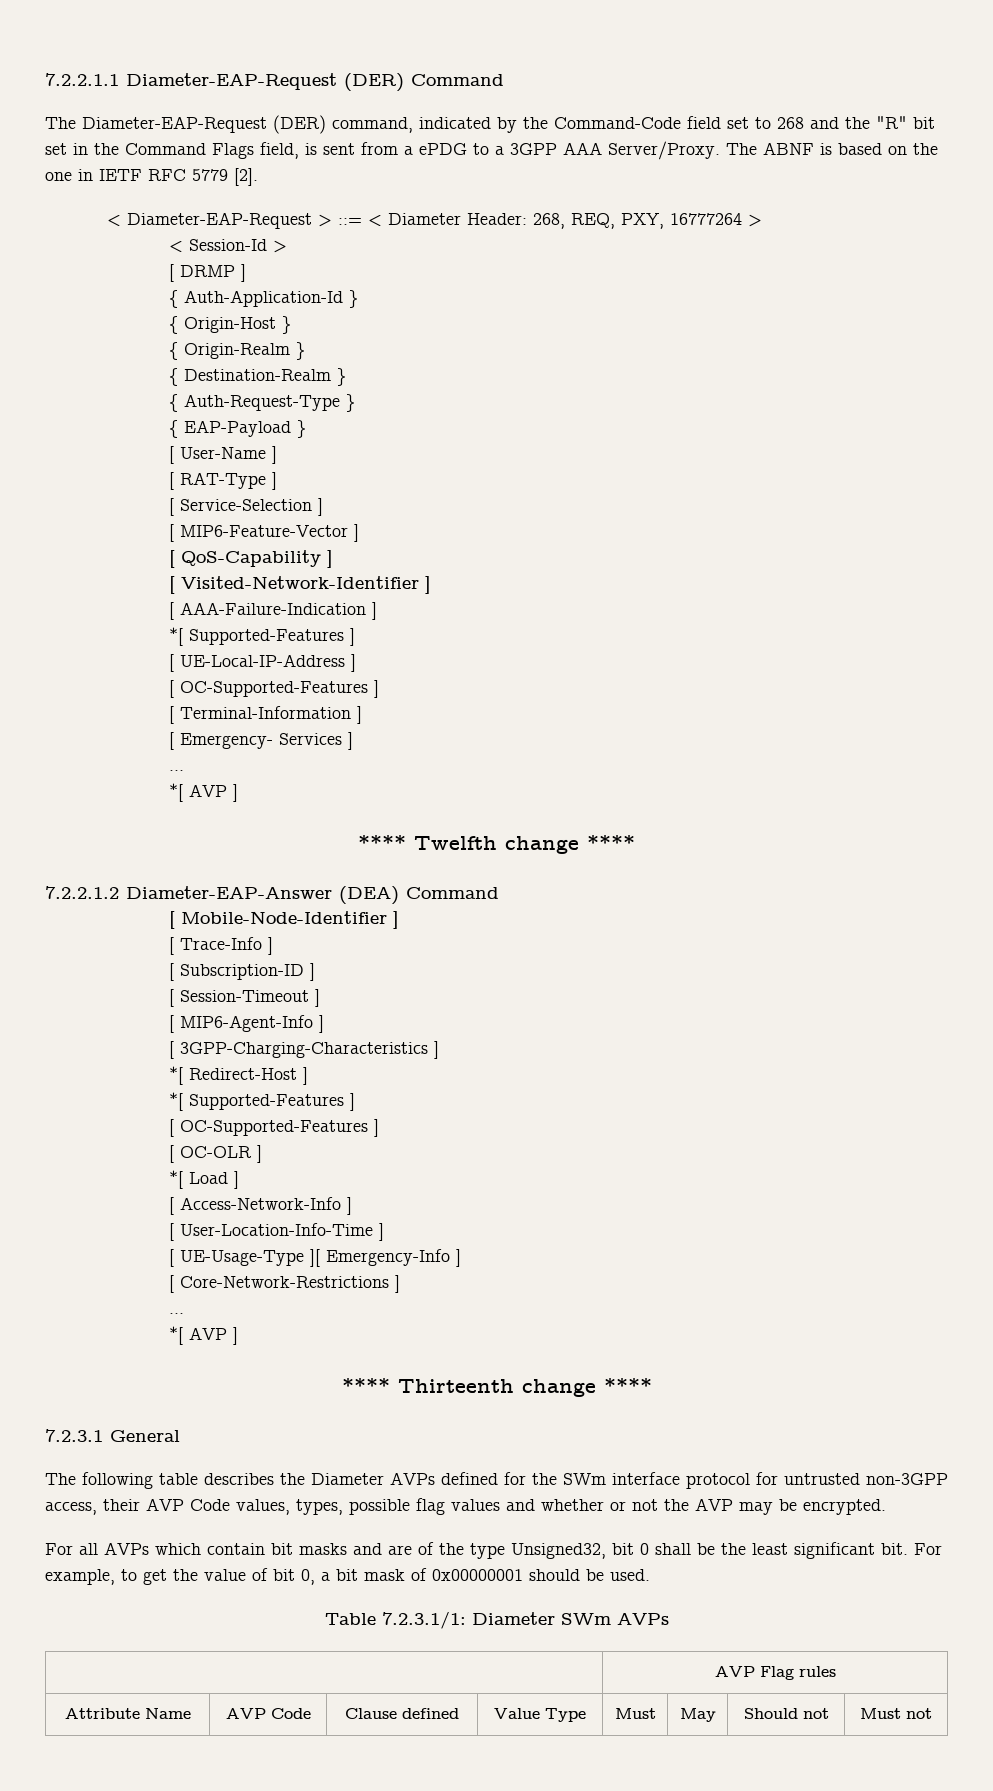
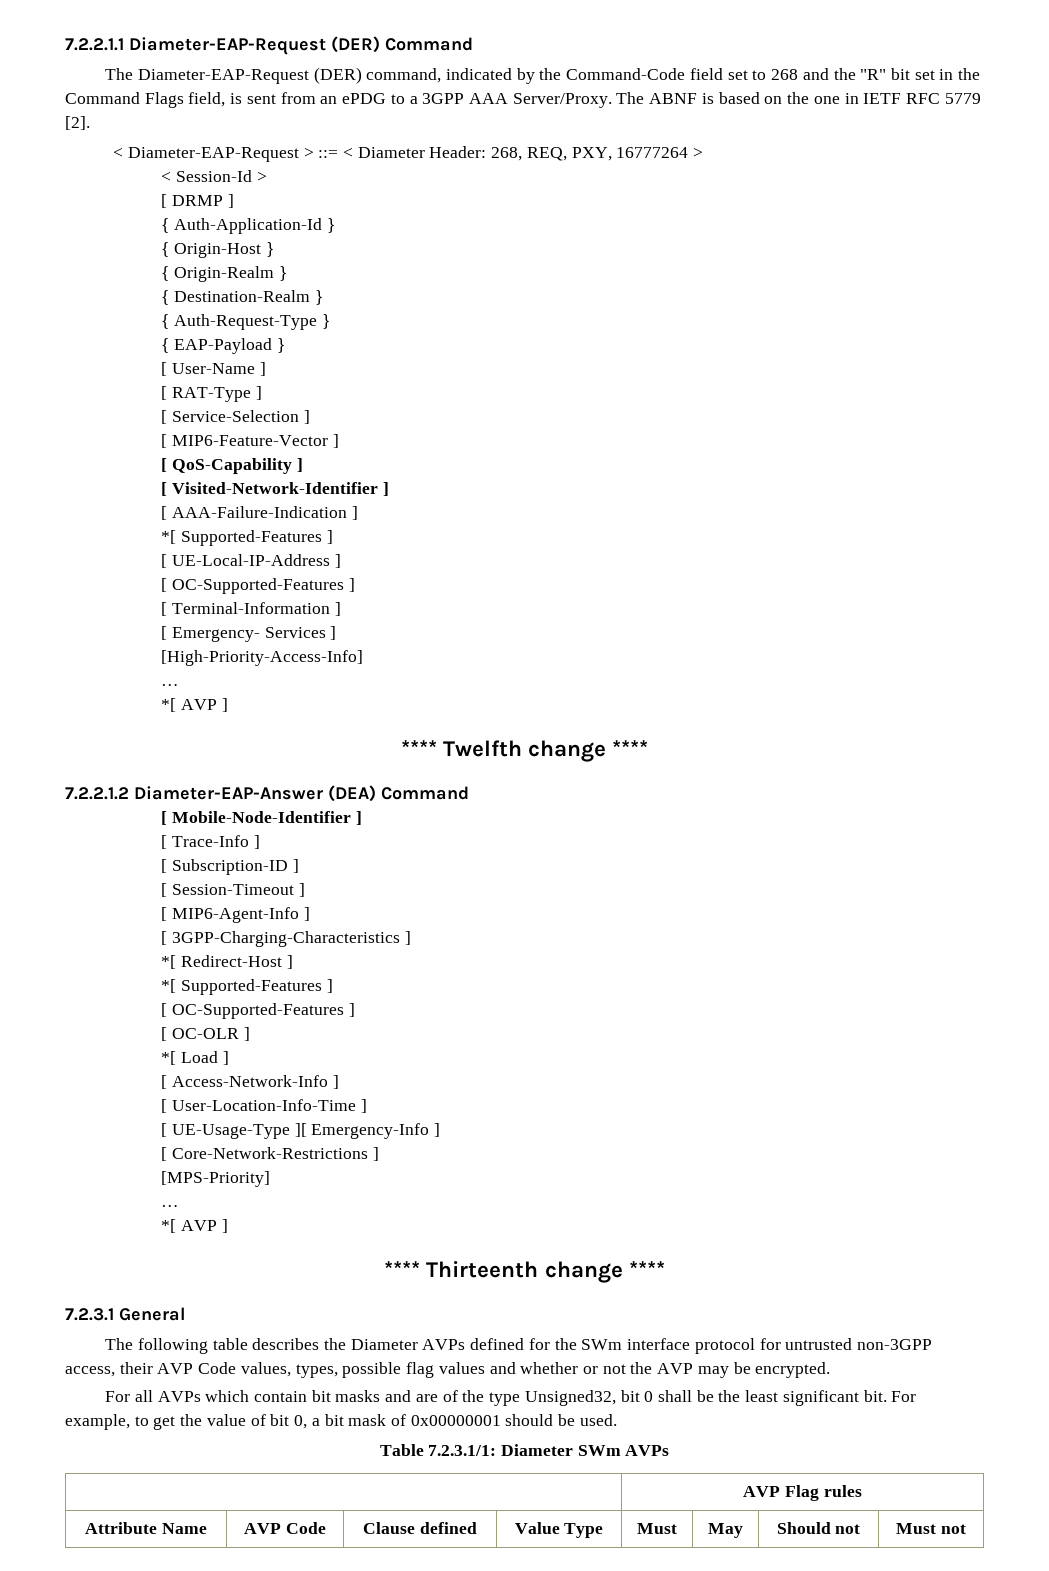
- The Diameter-EAP-Request (DER) command, indicated by the Command-Code field set to 268 and the "R" bit set in the Command Flags field, is sent from a ePDG to a 3GPP AAA Server/Proxy.
+ The Diameter-EAP-Request (DER) command, indicated by the Command-Code field set to 268 and the "R" bit set in the Command Flags field, is sent from an ePDG to a 3GPP AAA Server/Proxy.
+ [High-Priority-Access-Info]
+ [MPS-Priority]

